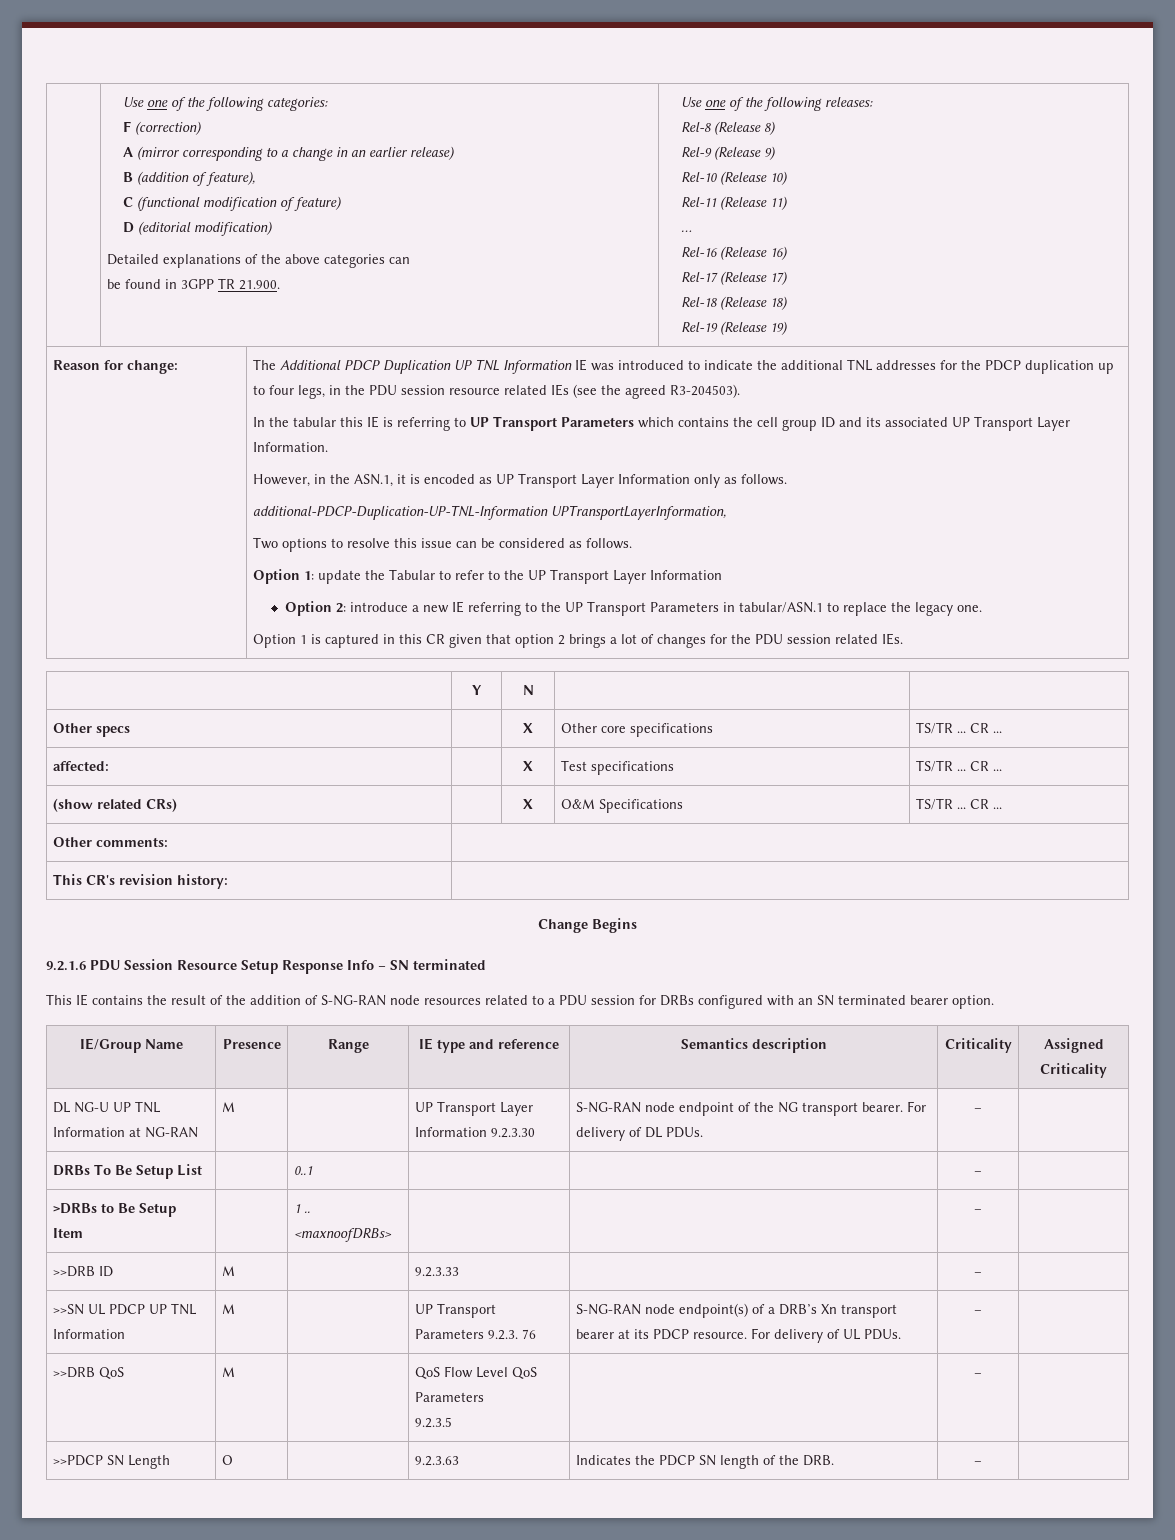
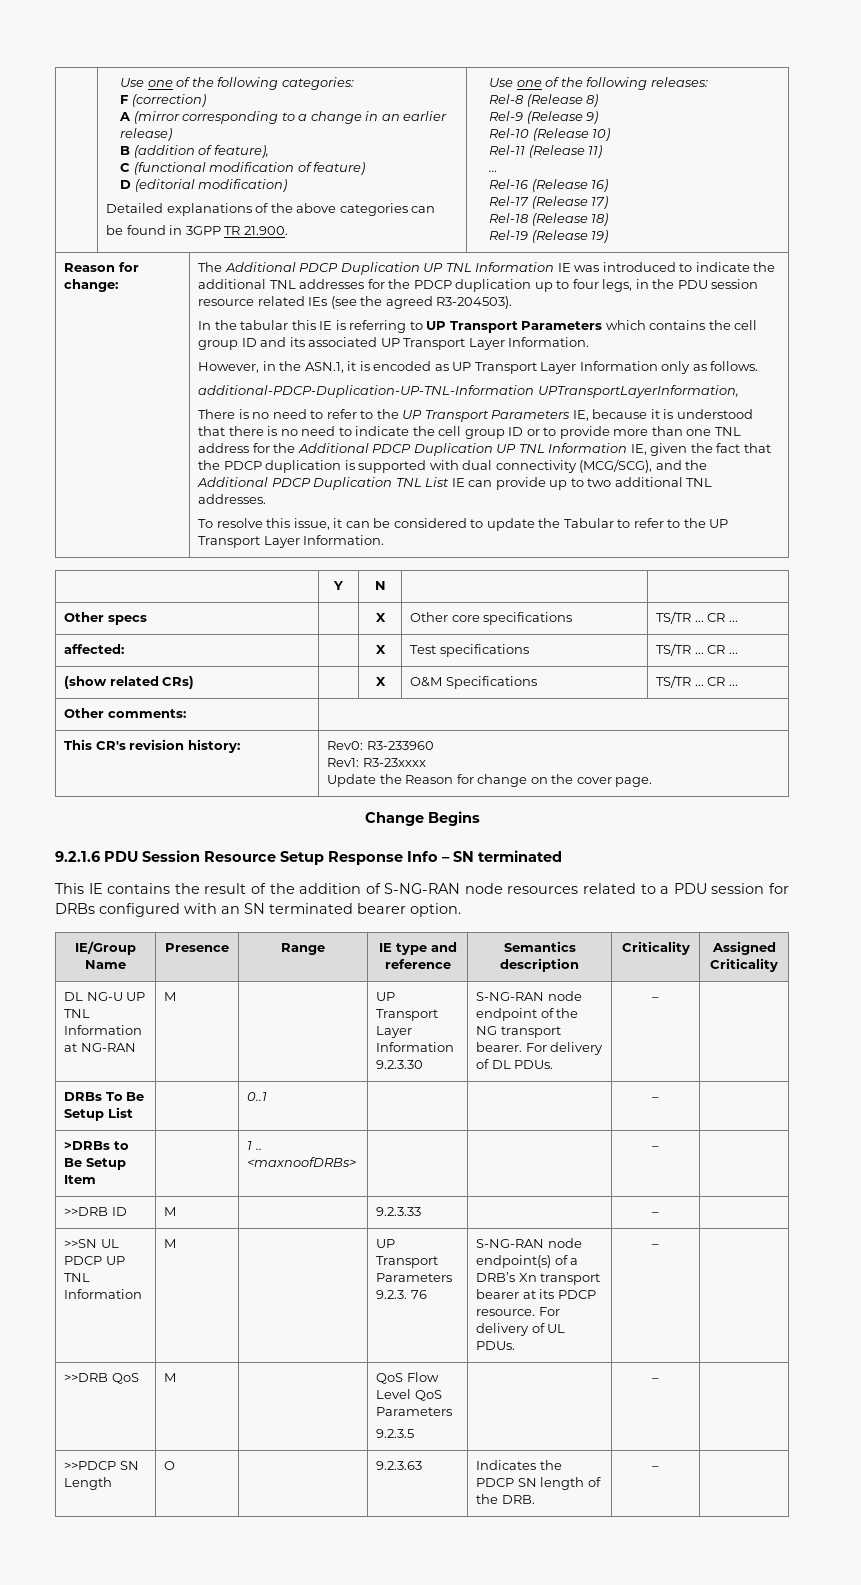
- Two options to resolve this issue can be considered as follows.
- Option 1: update the Tabular to refer to the UP Transport Layer Information
- Option 2: introduce a new IE referring to the UP Transport Parameters in tabular/ASN.1 to replace the legacy one.
- Option 1 is captured in this CR given that option 2 brings a lot of changes for the PDU session related IEs.
+ There is no need to refer to the UP Transport Parameters IE, because it is understood that there is no need to indicate the cell group ID or to provide more than one TNL address for the Additional PDCP Duplication UP TNL Information IE, given the fact that the PDCP duplication is supported with dual connectivity (MCG/SCG), and the Additional PDCP Duplication TNL List IE can provide up to two additional TNL addresses.
+ To resolve this issue, it can be considered to update the Tabular to refer to the UP Transport Layer Information.
- This CR's revision history: |
+ This CR's revision history: | Rev0: R3-233960
+ Rev1: R3-23xxxx
+ Update the Reason for change on the cover page.

